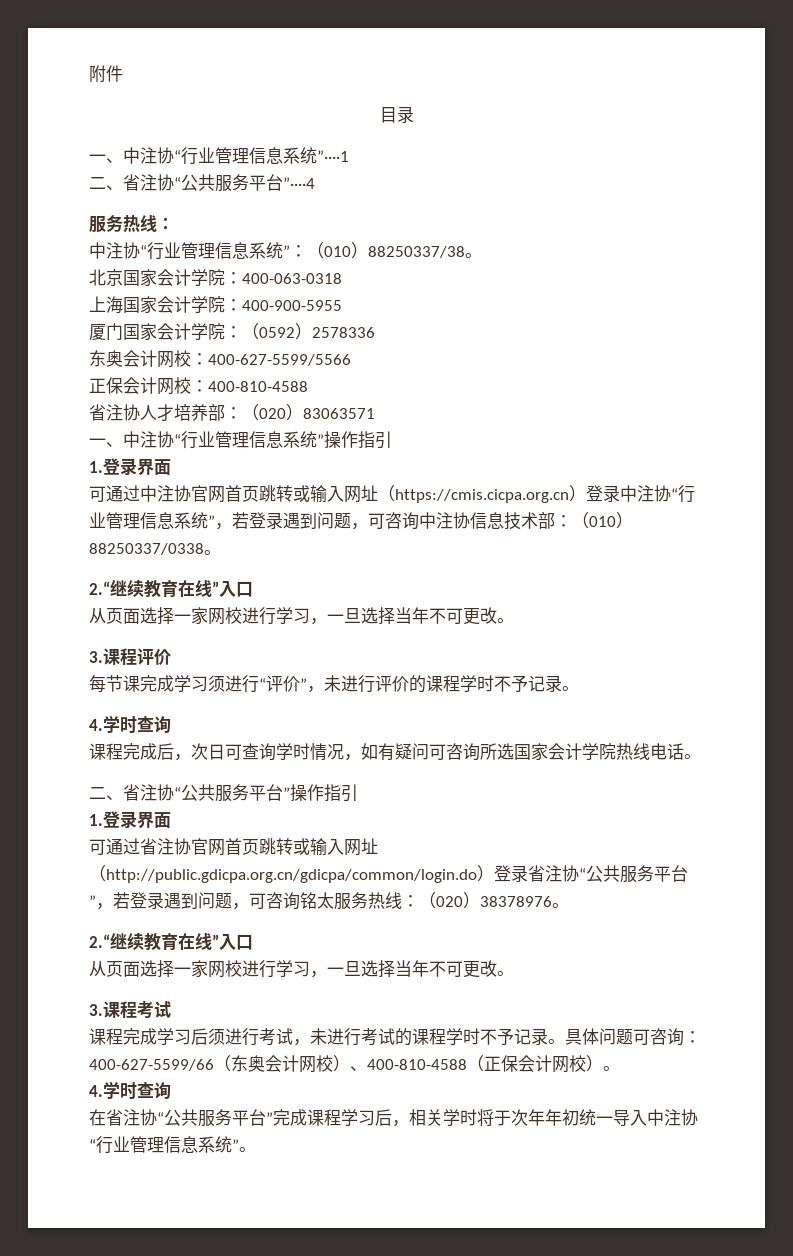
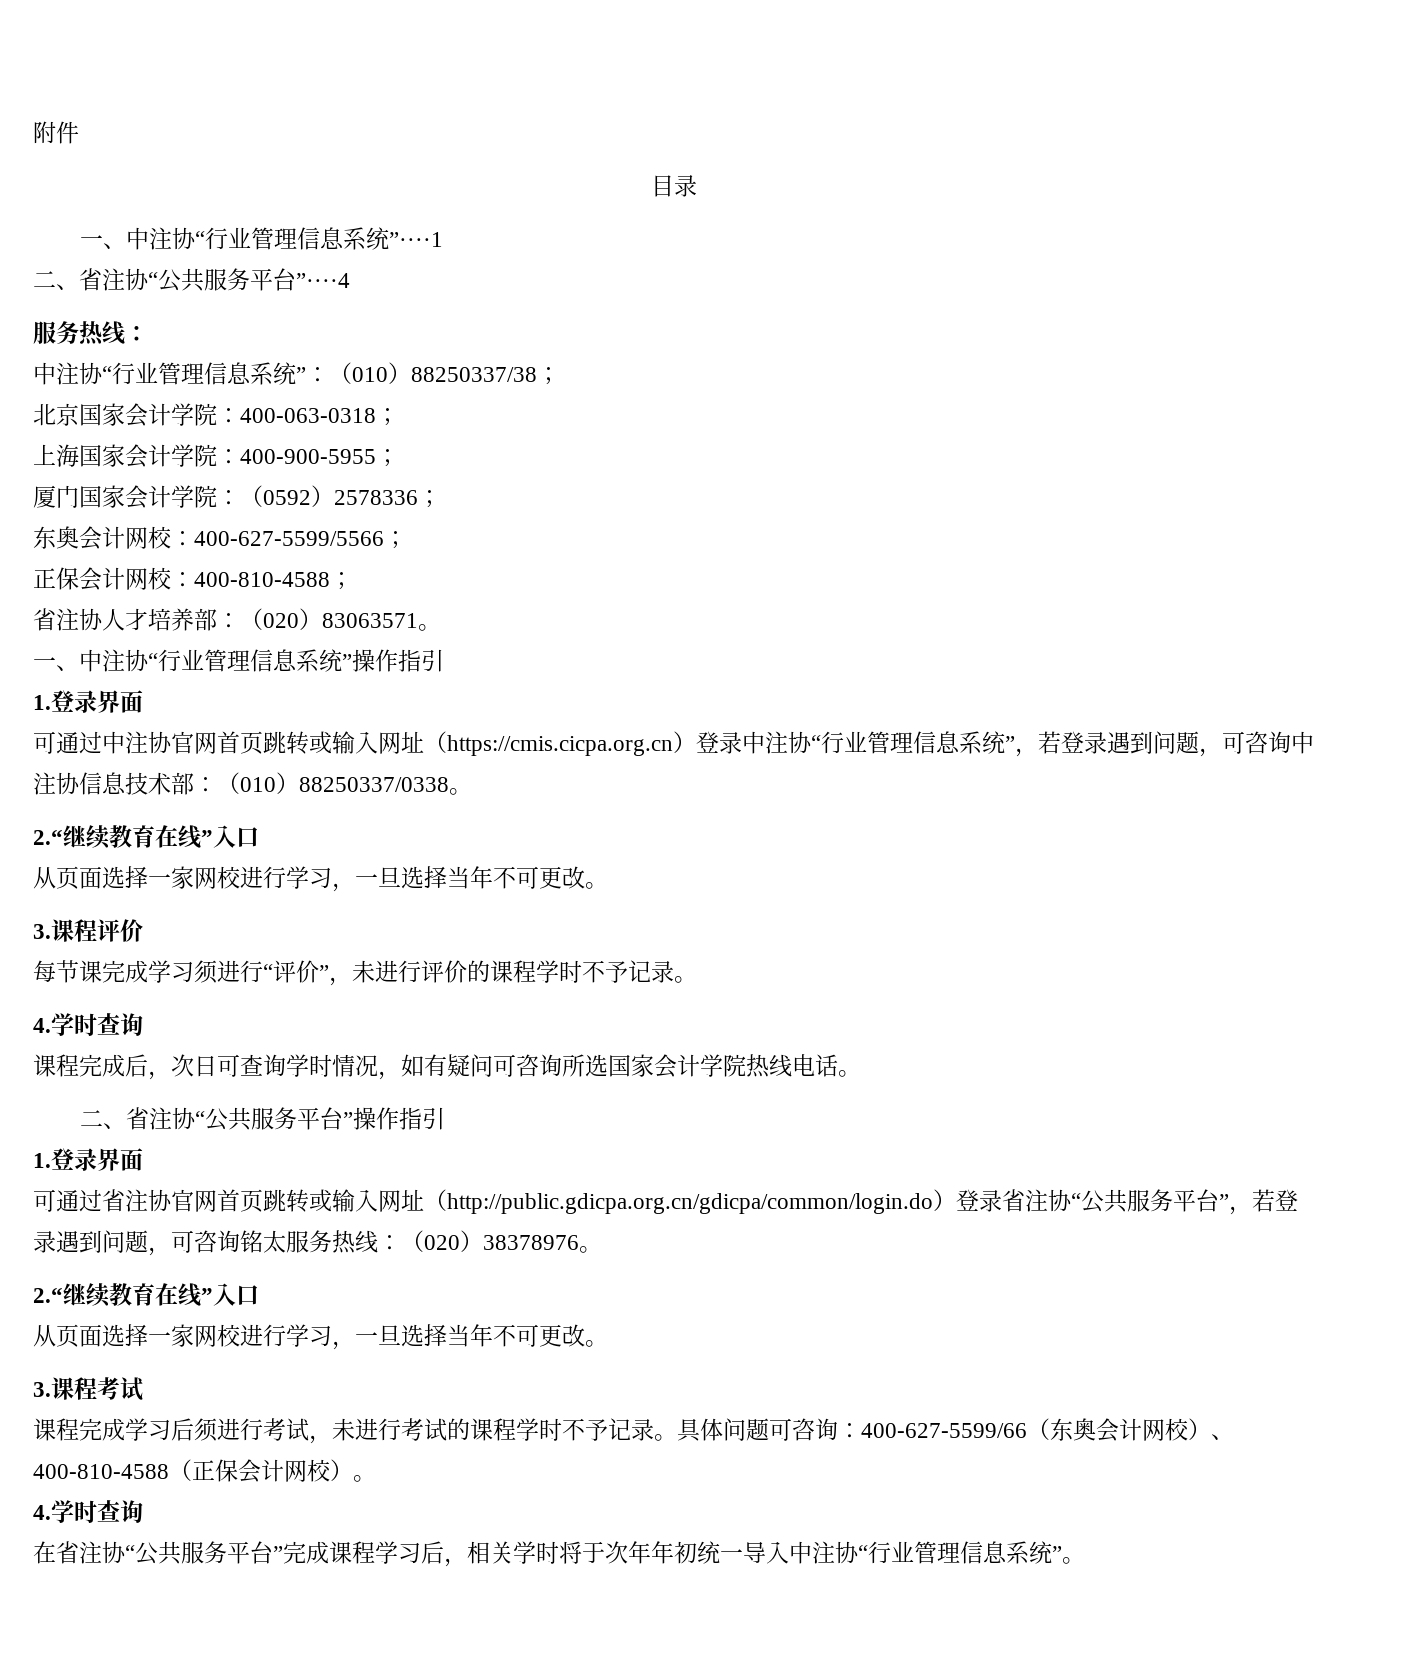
- 中注协“行业管理信息系统”：（010）88250337/38。
+ 中注协“行业管理信息系统”：（010）88250337/38；
- 北京国家会计学院：400-063-0318
+ 北京国家会计学院：400-063-0318；
- 上海国家会计学院：400-900-5955
+ 上海国家会计学院：400-900-5955；
- 厦门国家会计学院：（0592）2578336
+ 厦门国家会计学院：（0592）2578336；
- 东奥会计网校：400-627-5599/5566
+ 东奥会计网校：400-627-5599/5566；
- 正保会计网校：400-810-4588
+ 正保会计网校：400-810-4588；
- 省注协人才培养部：（020）83063571
+ 省注协人才培养部：（020）83063571。

